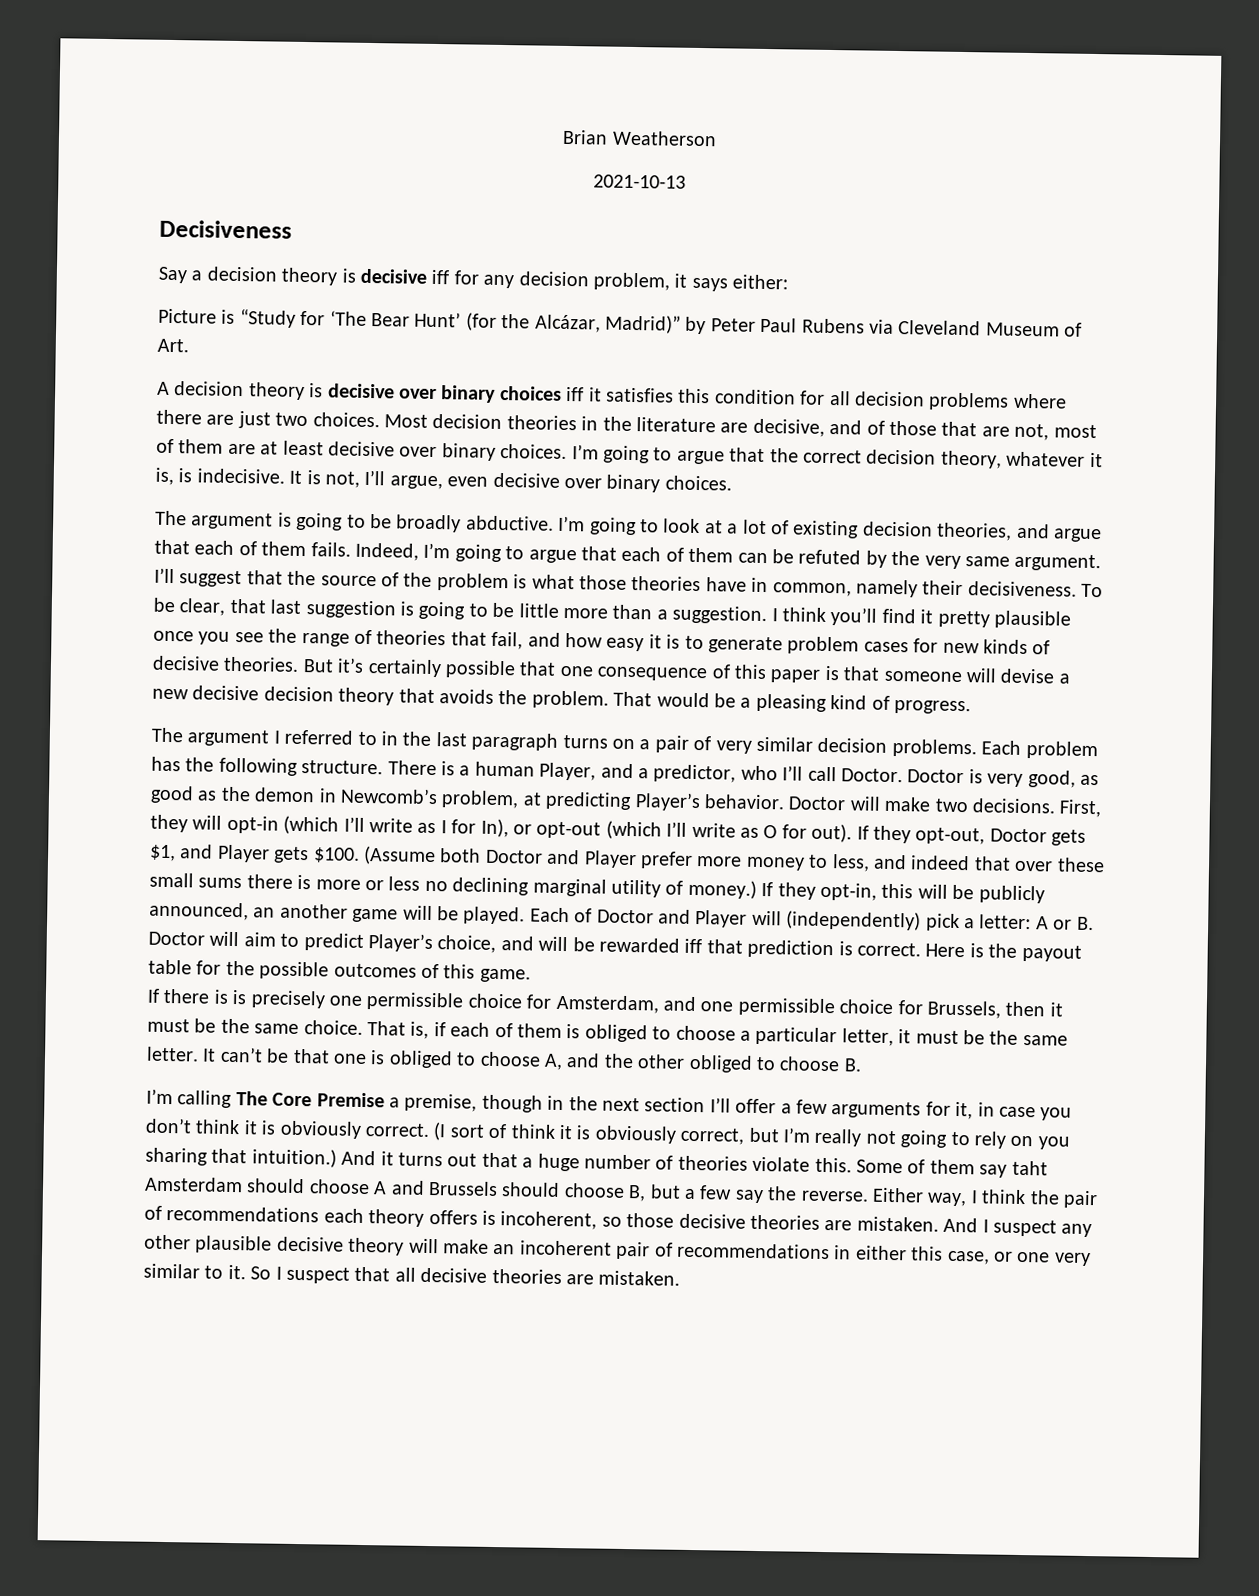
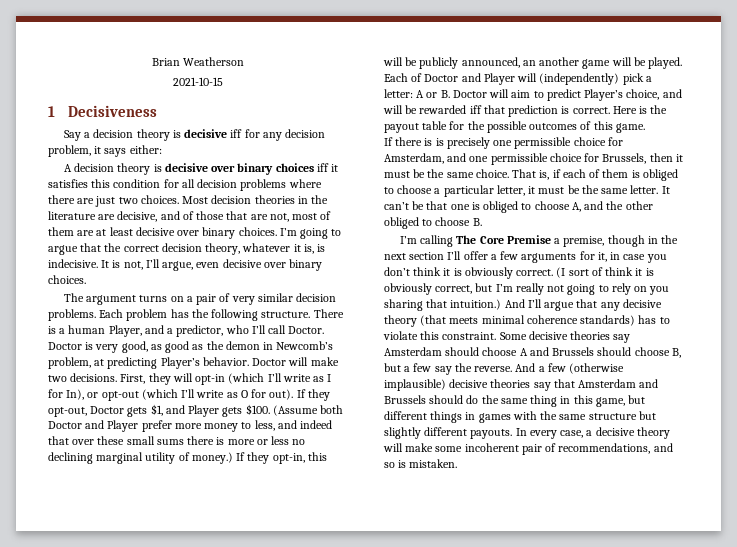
- 2021-10-13
- Decisiveness
+ 2021-10-15
+ 1 Decisiveness
- Picture is “Study for ‘The Bear Hunt’ (for the Alcázar, Madrid)” by Peter Paul Rubens via Cleveland Museum of Art.
- The argument is going to be broadly abductive. I’m going to look at a lot of existing decision theories, and argue that each of them fails. Indeed, I’m going to argue that each of them can be refuted by the very same argument. I’ll suggest that the source of the problem is what those theories have in common, namely their decisiveness. To be clear, that last suggestion is going to be little more than a suggestion. I think you’ll find it pretty plausible once you see the range of theories that fail, and how easy it is to generate problem cases for new kinds of decisive theories. But it’s certainly possible that one consequence of this paper is that someone will devise a new decisive decision theory that avoids the problem. That would be a pleasing kind of progress.
- The argument I referred to in the last paragraph turns on a pair of very similar decision problems.
+ The argument turns on a pair of very similar decision problems.
- And it turns out that a huge number of theories violate this. Some of them say taht Amsterdam should choose A and Brussels should choose B, but a few say the reverse.
+ And I’ll argue that any decisive theory (that meets minimal coherence standards) has to violate this constraint. Some decisive theories say Amsterdam should choose A and Brussels should choose B, but a few say the reverse.
- Either way, I think the pair of recommendations each theory offers is incoherent, so those decisive theories are mistaken. And I suspect any other plausible decisive theory will make an incoherent pair of recommendations in either this case, or one very similar to it. So I suspect that all decisive theories are mistaken.
+ And a few (otherwise implausible) decisive theories say that Amsterdam and Brussels should do the same thing in this game, but different things in games with the same structure but slightly different payouts. In every case, a decisive theory will make some incoherent pair of recommendations, and so is mistaken.

